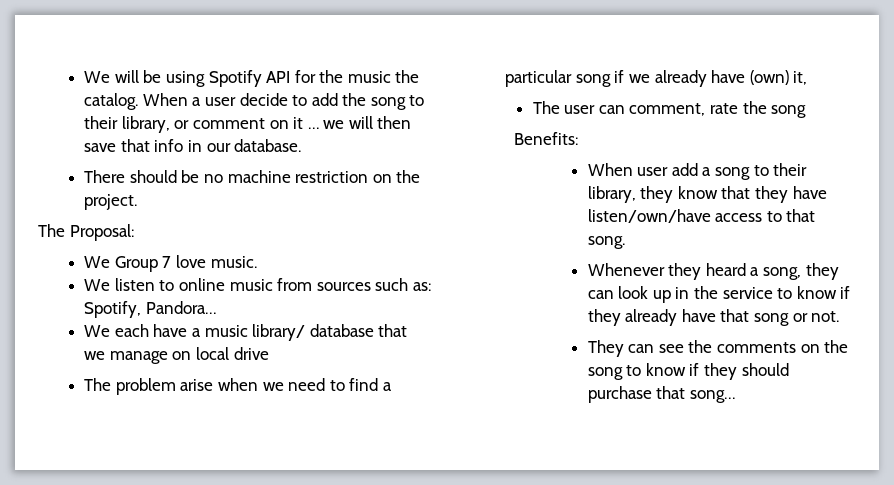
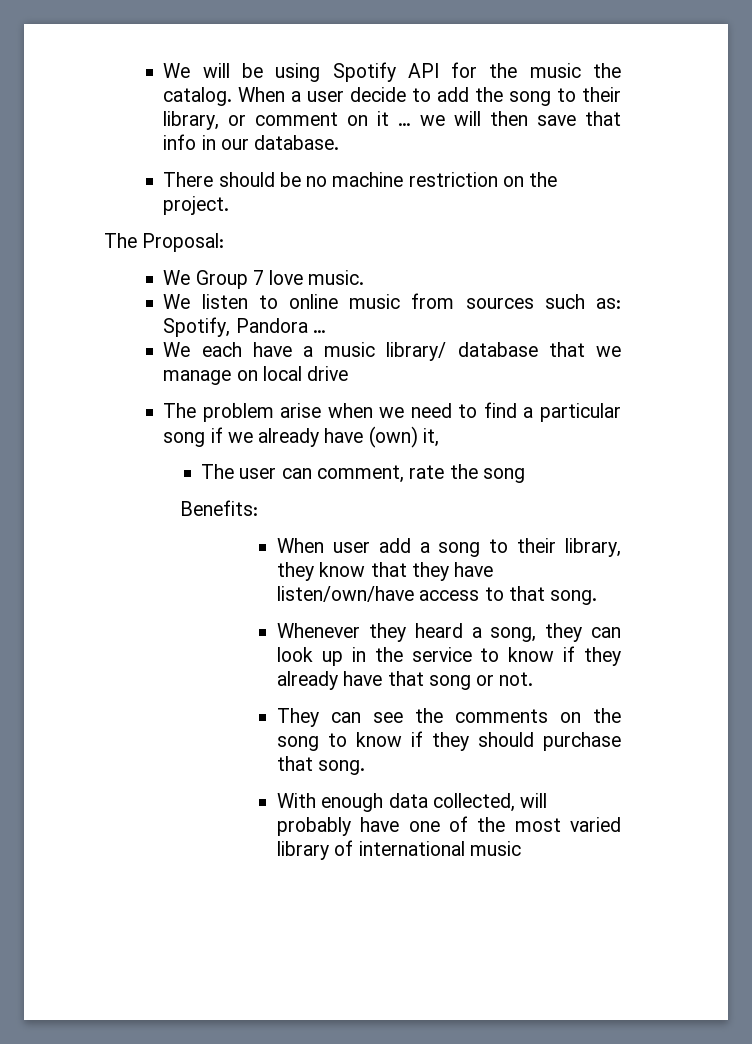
- We listen to online music from sources such as: Spotify, Pandora…
+ We listen to online music from sources such as: Spotify, Pandora …
- They can see the comments on the song to know if they should purchase that song…
+ They can see the comments on the song to know if they should purchase that song.
+ With enough data collected, will probably have one of the most varied library of international music

